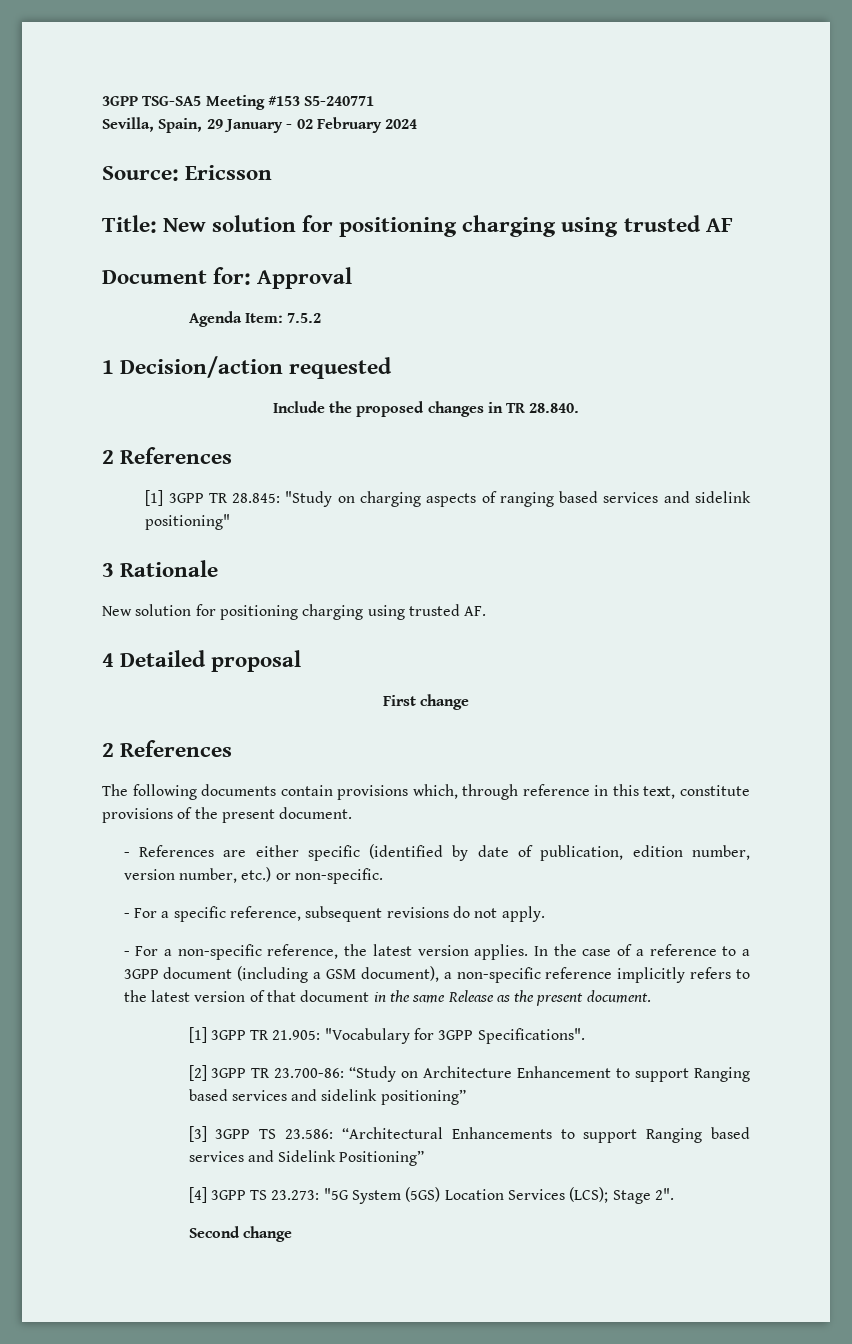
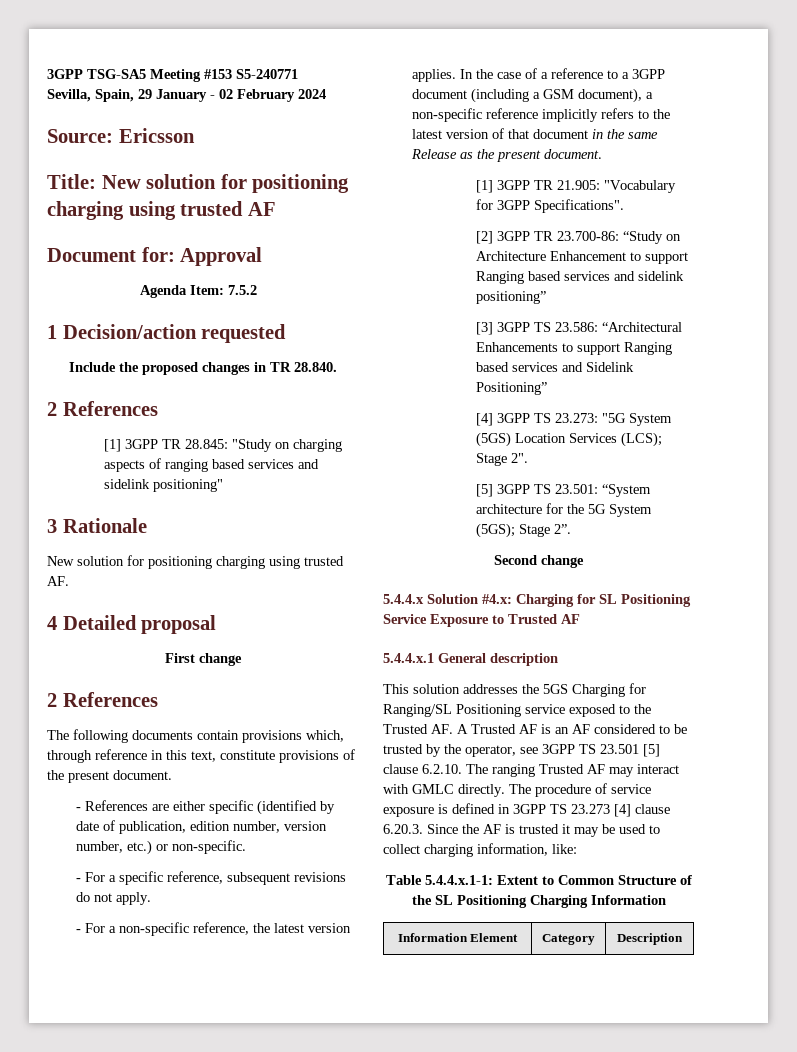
+ [5] 3GPP TS 23.501: “System architecture for the 5G System (5GS); Stage 2”.
  Second change
+ 5.4.4.x Solution #4.x: Charging for SL Positioning Service Exposure to Trusted AF
+ 5.4.4.x.1 General description
+ This solution addresses the 5GS Charging for Ranging/SL Positioning service exposed to the Trusted AF. A Trusted AF is an AF considered to be trusted by the operator, see 3GPP TS 23.501 [5] clause 6.2.10. The ranging Trusted AF may interact with GMLC directly. The procedure of service exposure is defined in 3GPP TS 23.273 [4] clause 6.20.3. Since the AF is trusted it may be used to collect charging information, like:
+ Table 5.4.4.x.1-1: Extent to Common Structure of the SL Positioning Charging Information
+ Information Element | Category | Description

